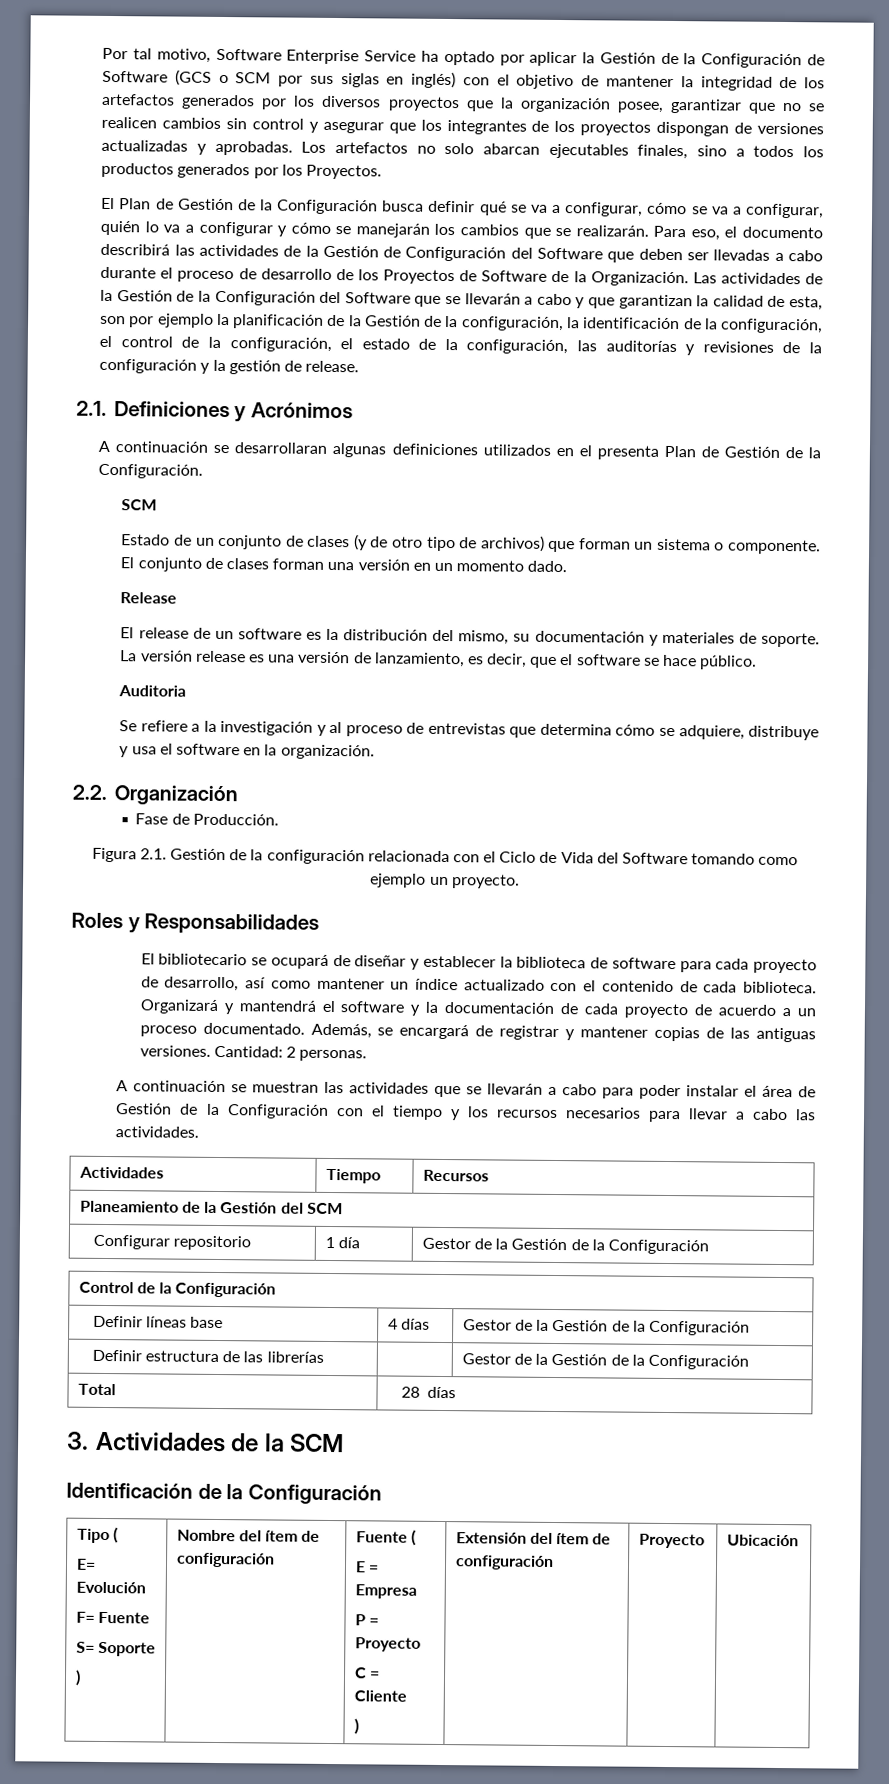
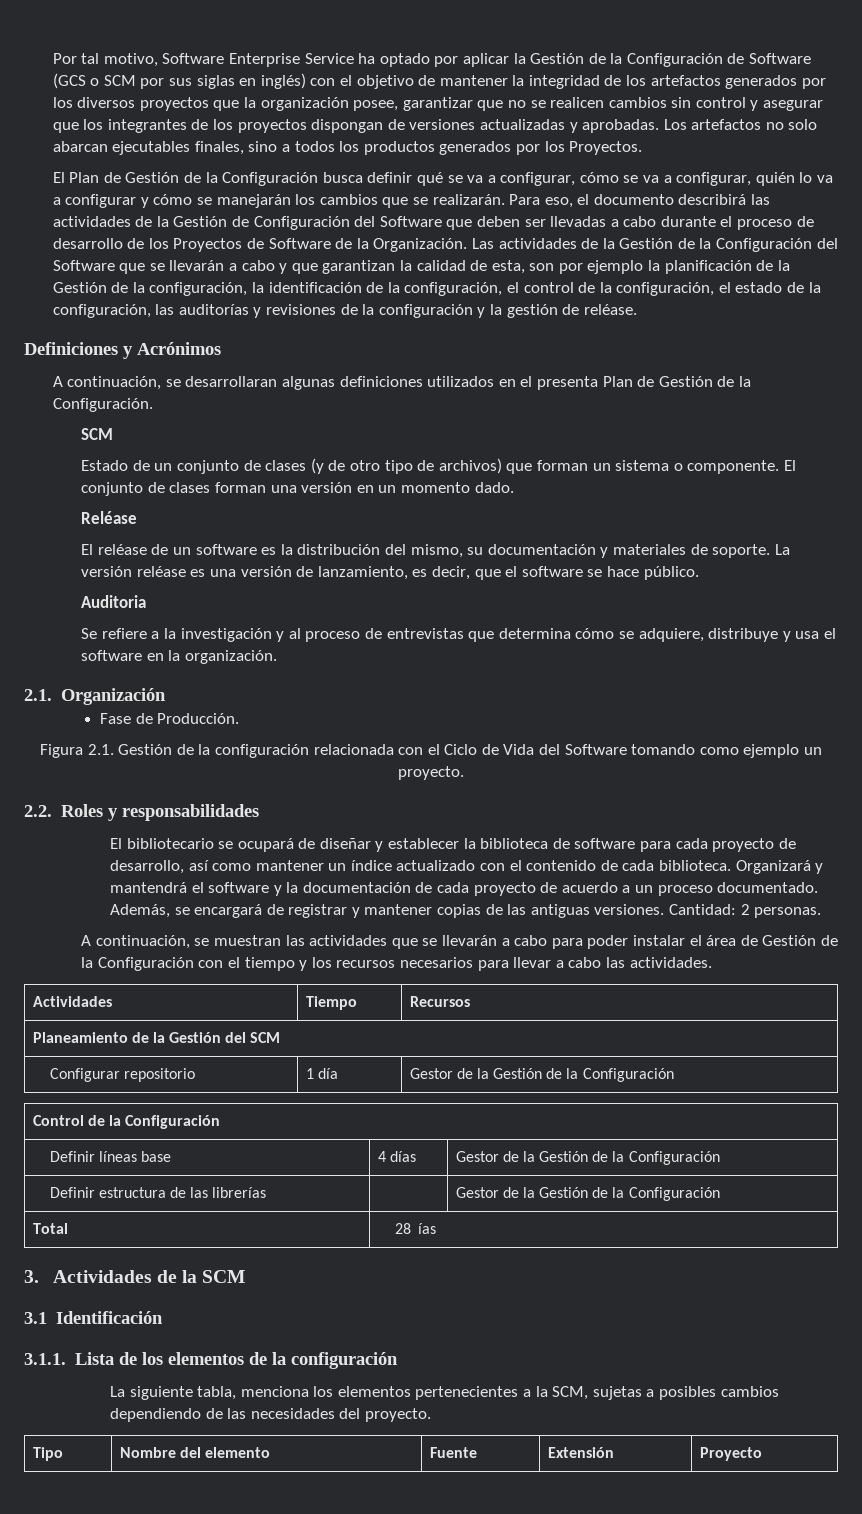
- Las actividades de la Gestión de la Configuración del Software que se llevarán a cabo y que garantizan la calidad de esta, son por ejemplo la planificación de la Gestión de la configuración, la identificación de la configuración, el control de la configuración, el estado de la configuración, las auditorías y revisiones de la configuración y la gestión de release.
- 2.1. Definiciones y Acrónimos
+ Las actividades de la Gestión de la Configuración del Software que se llevarán a cabo y que garantizan la calidad de esta, son por ejemplo la planificación de la Gestión de la configuración, la identificación de la configuración, el control de la configuración, el estado de la configuración, las auditorías y revisiones de la configuración y la gestión de reléase.
+ Definiciones y Acrónimos
- A continuación se desarrollaran algunas definiciones utilizados en el presenta Plan de Gestión de la Configuración.
+ A continuación, se desarrollaran algunas definiciones utilizados en el presenta Plan de Gestión de la Configuración.
- Release
- El release de un software es la distribución del mismo, su documentación y materiales de soporte.
+ Reléase
+ El reléase de un software es la distribución del mismo, su documentación y materiales de soporte.
- La versión release es una versión de lanzamiento, es decir, que el software se hace público.
+ La versión reléase es una versión de lanzamiento, es decir, que el software se hace público.
- 2.2. Organización
+ 2.1. Organización
- Roles y Responsabilidades
+ 2.2. Roles y responsabilidades
- A continuación se muestran las actividades que se llevarán a cabo para poder instalar el área de Gestión de la Configuración con el tiempo y los recursos necesarios para llevar a cabo las actividades.
+ A continuación, se muestran las actividades que se llevarán a cabo para poder instalar el área de Gestión de la Configuración con el tiempo y los recursos necesarios para llevar a cabo las actividades.
- Total | 28 días
+ Total | 28 ías
- Identificación de la Configuración
- Tipo (
- E= Evolución
- F= Fuente
- S= Soporte
- ) | Nombre del ítem de configuración | Fuente (
- E = Empresa
- P = Proyecto
- C = Cliente
- ) | Extensión del ítem de configuración | Proyecto | Ubicación
+ 3.1 Identificación
+ 3.1.1. Lista de los elementos de la configuración
+ La siguiente tabla, menciona los elementos pertenecientes a la SCM, sujetas a posibles cambios dependiendo de las necesidades del proyecto.
+ Tipo | Nombre del elemento | Fuente | Extensión | Proyecto

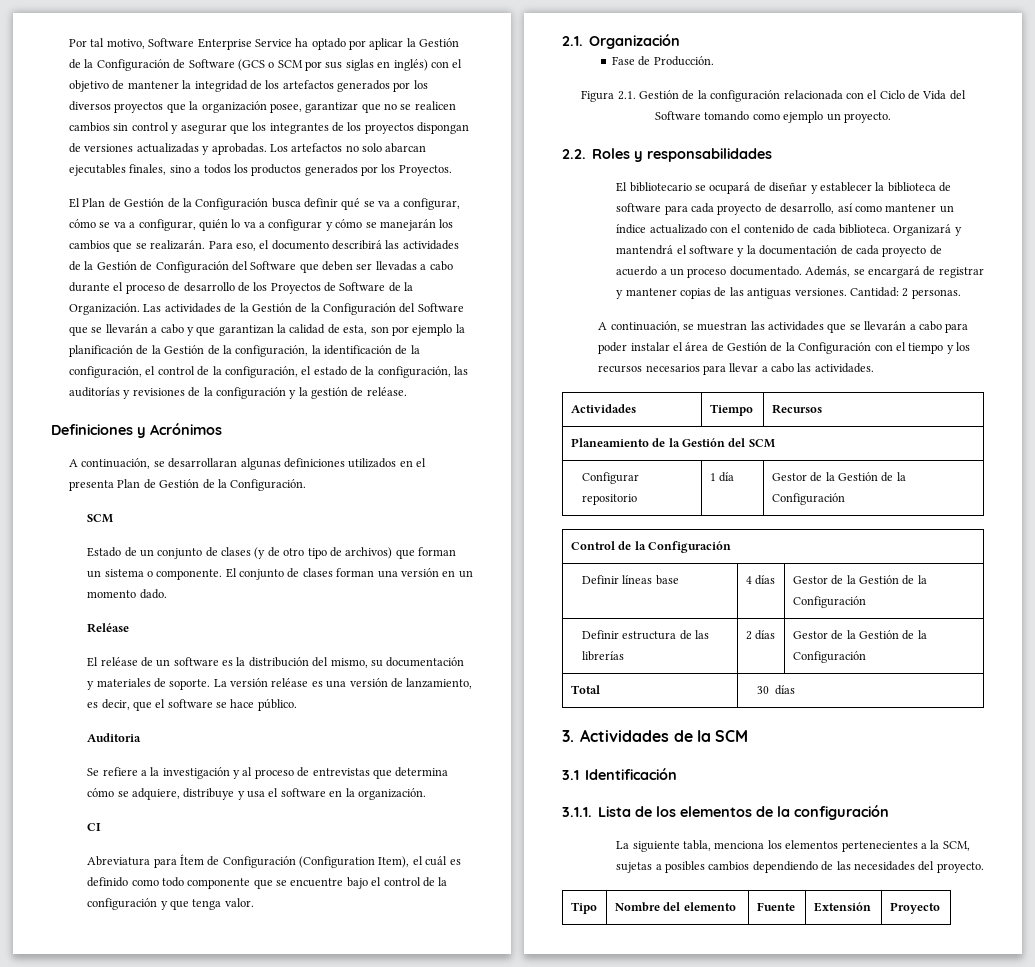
+ CI
+ Abreviatura para Ítem de Configuración (Configuration Item), el cuál es definido como todo componente que se encuentre bajo el control de la configuración y que tenga valor.
- Definir estructura de las librerías | | Gestor de la Gestión de la Configuración
+ Definir estructura de las librerías | 2 días | Gestor de la Gestión de la Configuración
- Total | 28 ías
+ Total | 30 días

